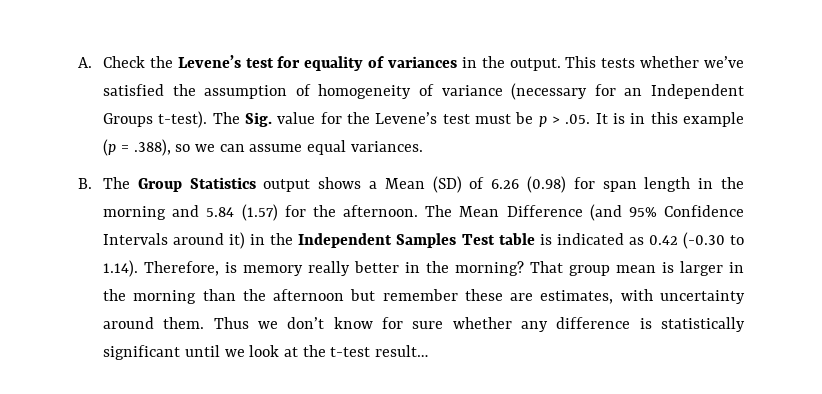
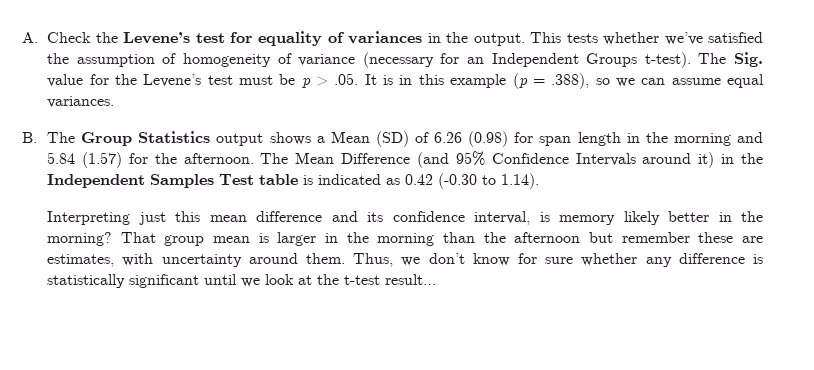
- The Mean Difference (and 95% Confidence Intervals around it) in the Independent Samples Test table is indicated as 0.42 (-0.30 to 1.14). Therefore, is memory really better in the morning?
+ The Mean Difference (and 95% Confidence Intervals around it) in the Independent Samples Test table is indicated as 0.42 (-0.30 to 1.14).
+ Interpreting just this mean difference and its confidence interval, is memory likely better in the morning?
- Thus we don’t know for sure whether any difference is statistically significant until we look at the t-test result…
+ Thus, we don’t know for sure whether any difference is statistically significant until we look at the t-test result…

